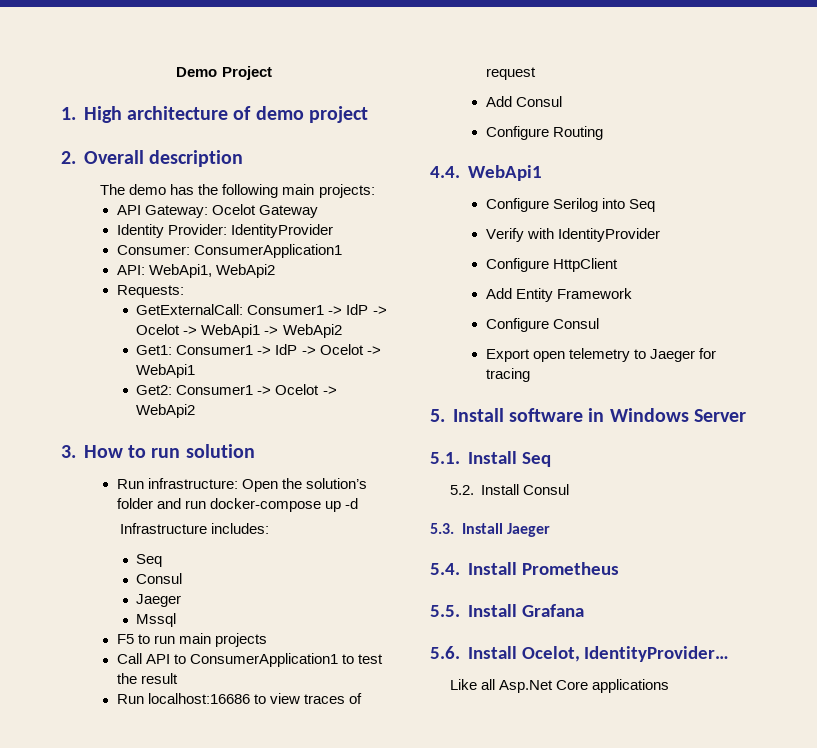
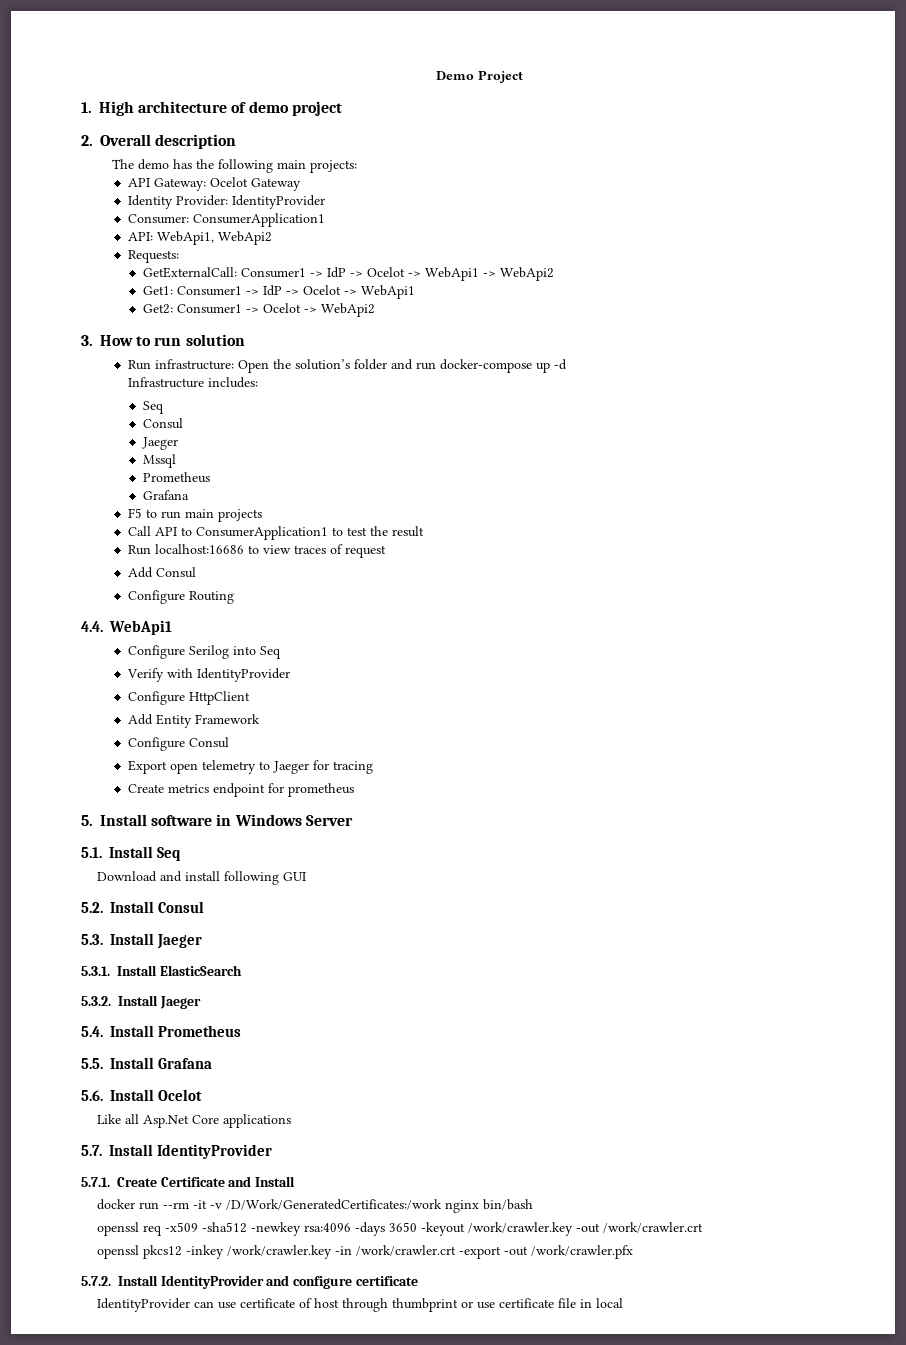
  Mssql
+ Prometheus
+ Grafana
+ Create metrics endpoint for prometheus
+ Download and install following GUI
  5.2. Install Consul
  5.3. Install Jaeger
+ 5.3.1. Install ElasticSearch
+ 5.3.2. Install Jaeger
- 5.6. Install Ocelot, IdentityProvider…
+ 5.6. Install Ocelot
+ 5.7. Install IdentityProvider
+ 5.7.1. Create Certificate and Install
+ docker run --rm -it -v /D/Work/GeneratedCertificates:/work nginx bin/bash
+ openssl req -x509 -sha512 -newkey rsa:4096 -days 3650 -keyout /work/crawler.key -out /work/crawler.crt
+ openssl pkcs12 -inkey /work/crawler.key -in /work/crawler.crt -export -out /work/crawler.pfx
+ 5.7.2. Install IdentityProvider and configure certificate
+ IdentityProvider can use certificate of host through thumbprint or use certificate file in local

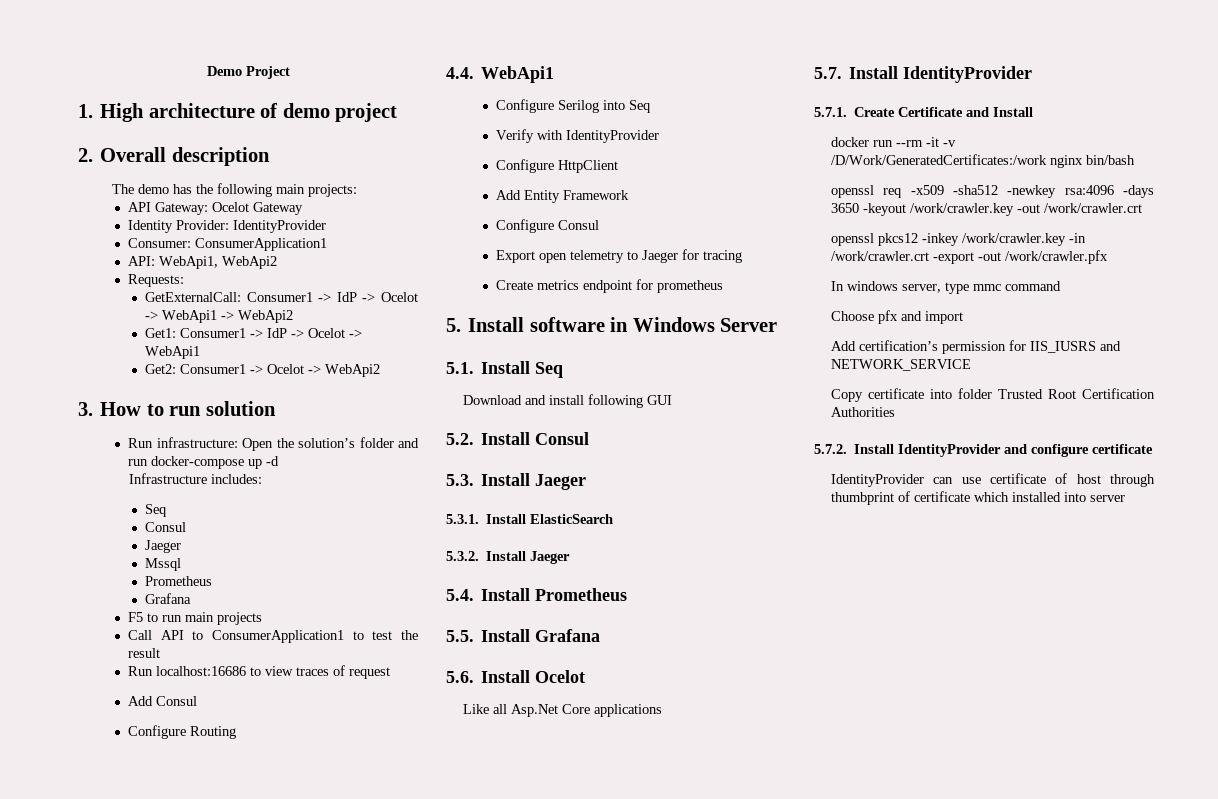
+ In windows server, type mmc command
+ Choose pfx and import
+ Add certification’s permission for IIS_IUSRS and NETWORK_SERVICE
+ Copy certificate into folder Trusted Root Certification Authorities
- IdentityProvider can use certificate of host through thumbprint or use certificate file in local
+ IdentityProvider can use certificate of host through thumbprint of certificate which installed into server

